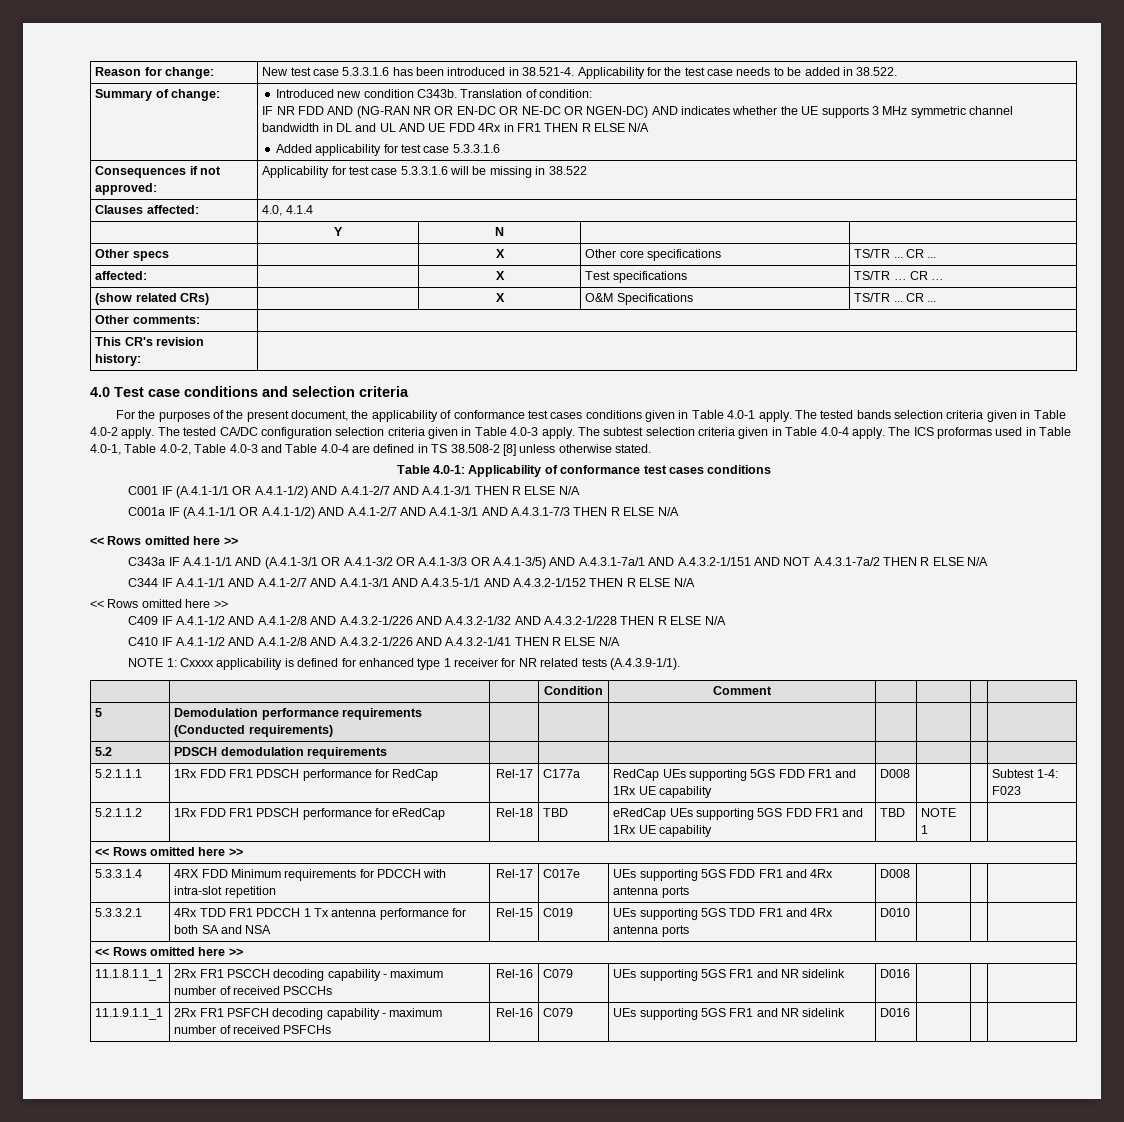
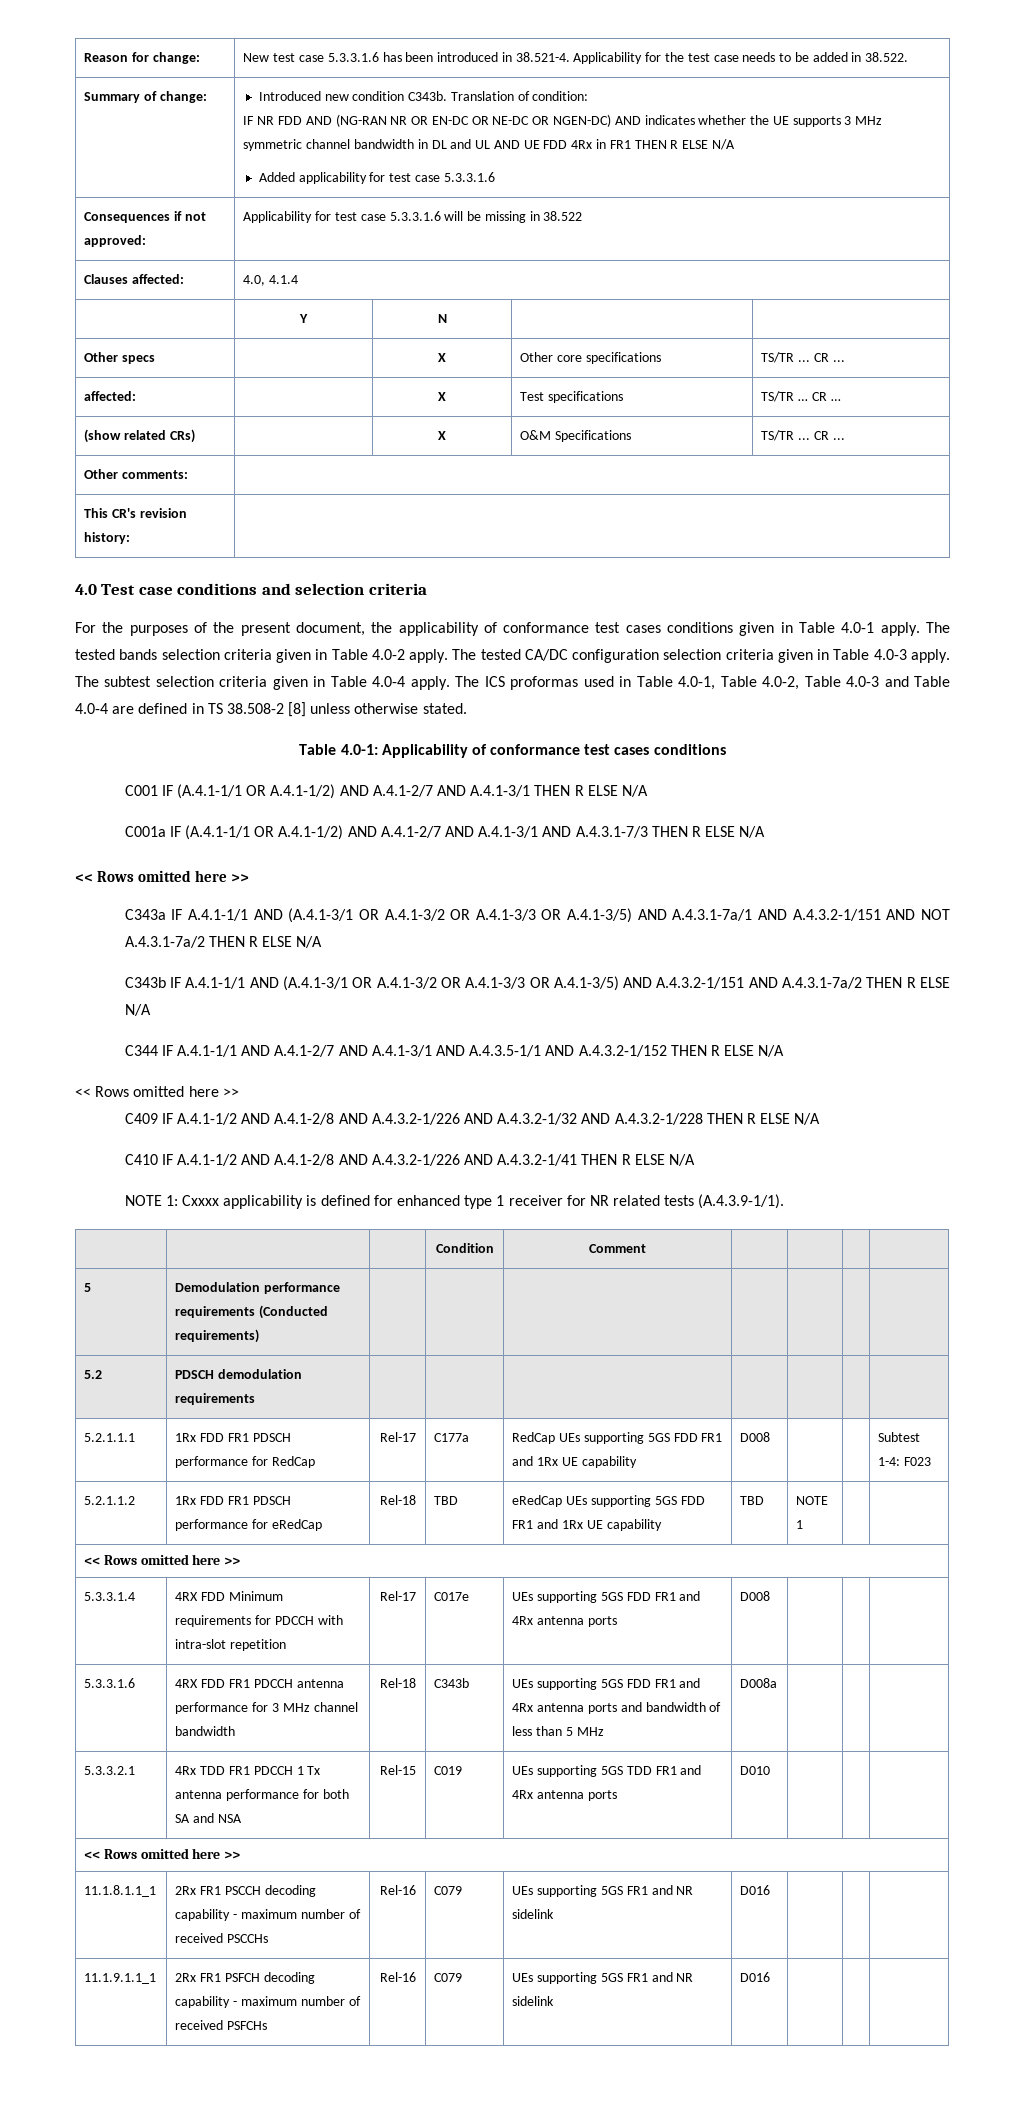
+ C343b IF A.4.1-1/1 AND (A.4.1-3/1 OR A.4.1-3/2 OR A.4.1-3/3 OR A.4.1-3/5) AND A.4.3.2-1/151 AND A.4.3.1-7a/2 THEN R ELSE N/A
+ 5.3.3.1.6 | 4RX FDD FR1 PDCCH antenna performance for 3 MHz channel bandwidth | Rel-18 | C343b | UEs supporting 5GS FDD FR1 and 4Rx antenna ports and bandwidth of less than 5 MHz | D008a | | |

